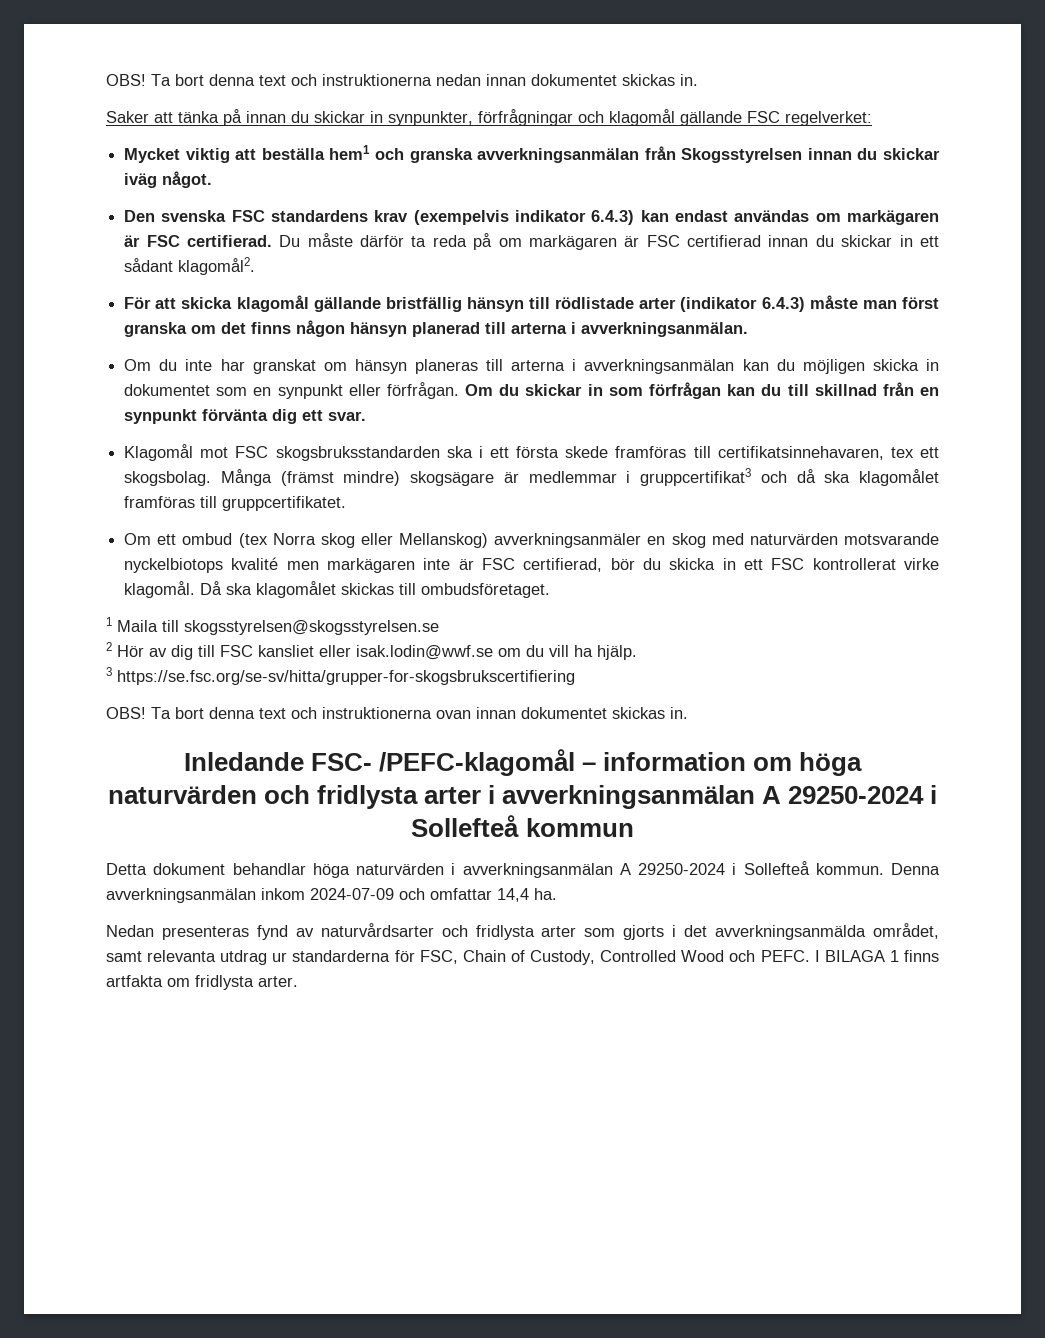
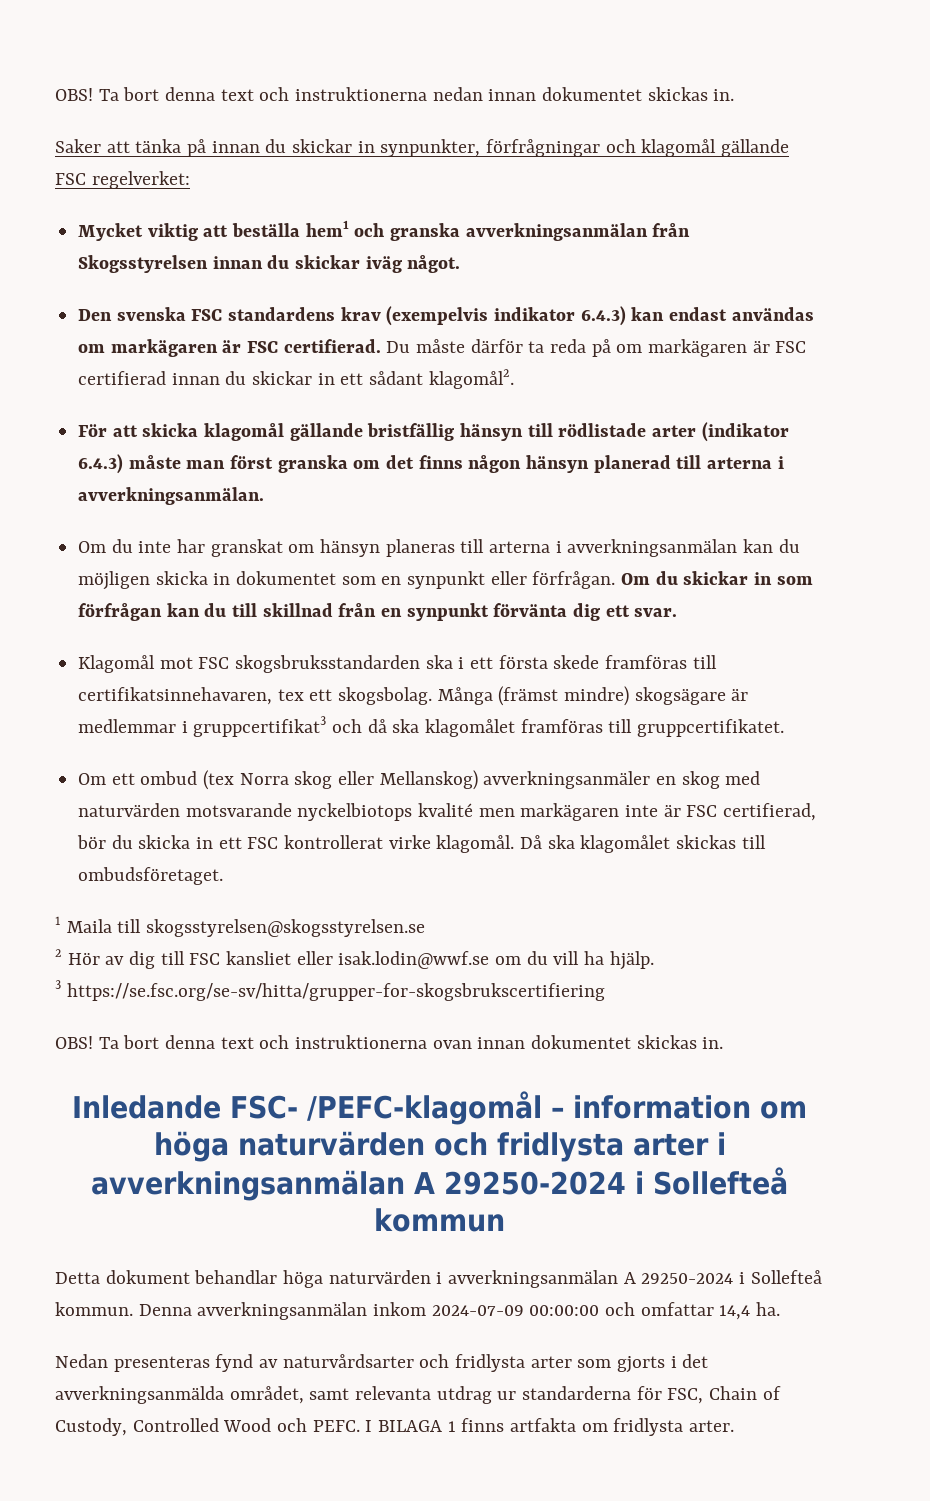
- Denna avverkningsanmälan inkom 2024-07-09 och omfattar 14,4 ha.
+ Denna avverkningsanmälan inkom 2024-07-09 00:00:00 och omfattar 14,4 ha.

